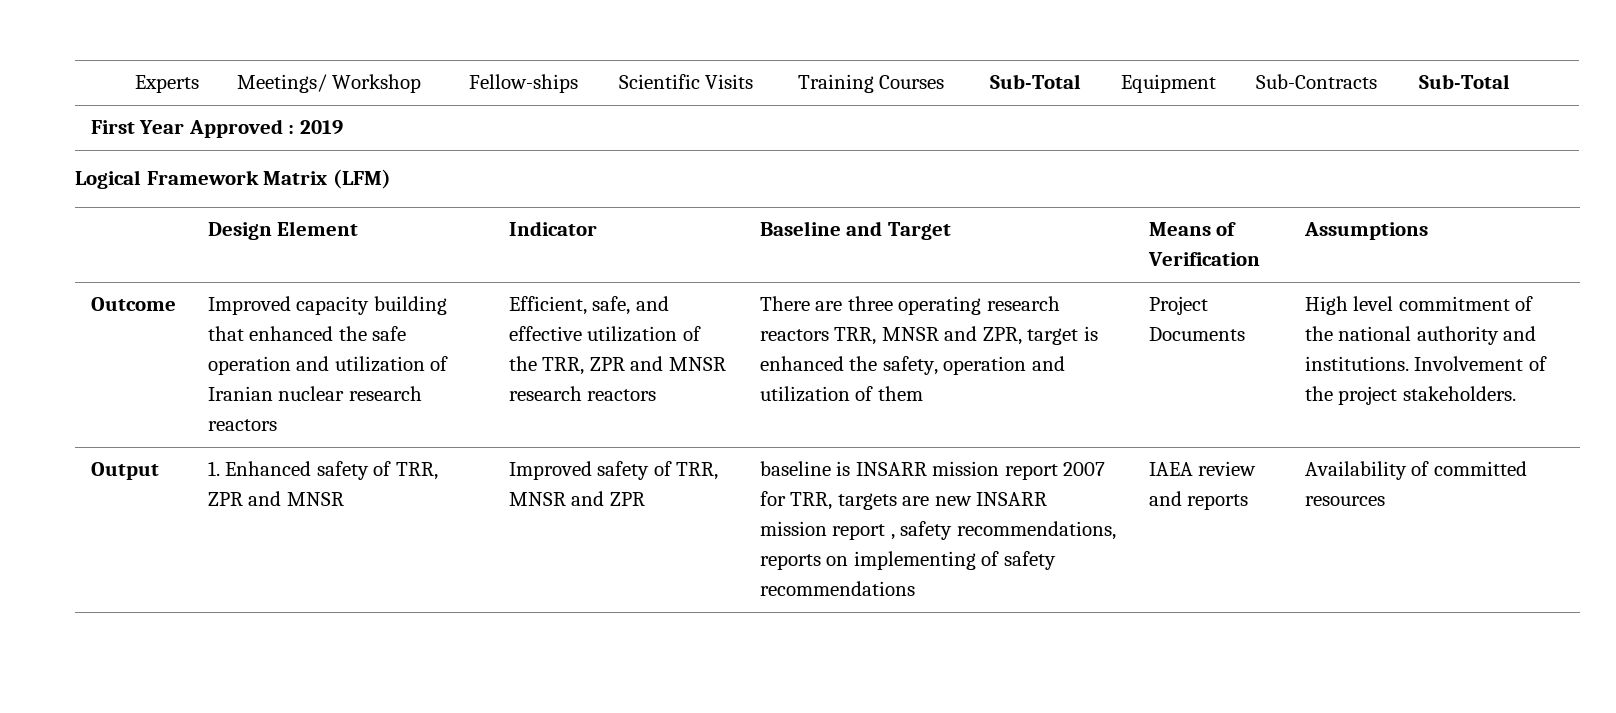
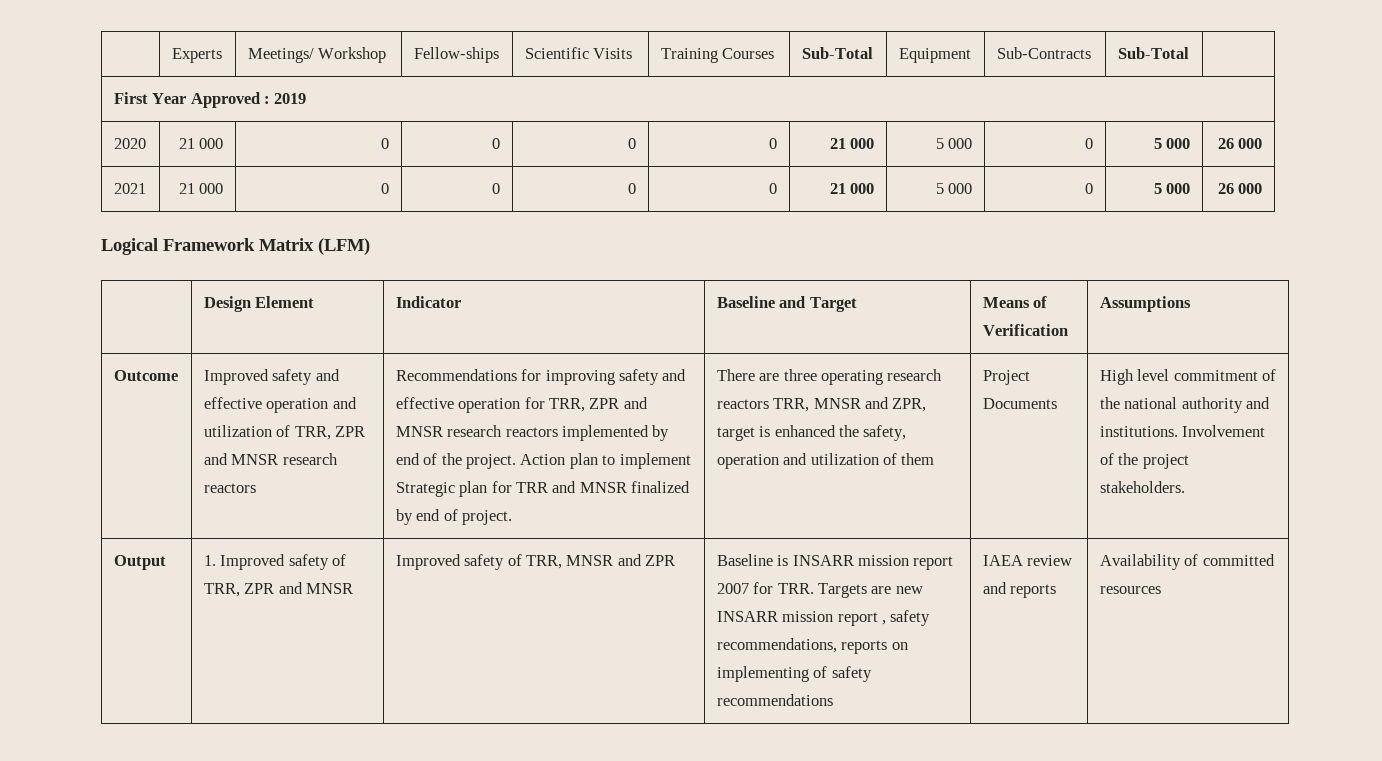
+ 2020 | 21 000 | 0 | 0 | 0 | 0 | 21 000 | 5 000 | 0 | 5 000 | 26 000
+ 2021 | 21 000 | 0 | 0 | 0 | 0 | 21 000 | 5 000 | 0 | 5 000 | 26 000
- Improved capacity building that enhanced the safe operation and utilization of Iranian nuclear research reactors | Efficient, safe, and effective utilization of the TRR, ZPR and MNSR research reactors
+ Improved safety and effective operation and utilization of TRR, ZPR and MNSR research reactors | Recommendations for improving safety and effective operation for TRR, ZPR and MNSR research reactors implemented by end of the project. Action plan to implement Strategic plan for TRR and MNSR finalized by end of project.
- 1. Enhanced safety of TRR, ZPR and MNSR
+ 1. Improved safety of TRR, ZPR and MNSR
- baseline is INSARR mission report 2007 for TRR, targets are new INSARR mission report , safety recommendations, reports on implementing of safety recommendations
+ Baseline is INSARR mission report 2007 for TRR. Targets are new INSARR mission report , safety recommendations, reports on implementing of safety recommendations

